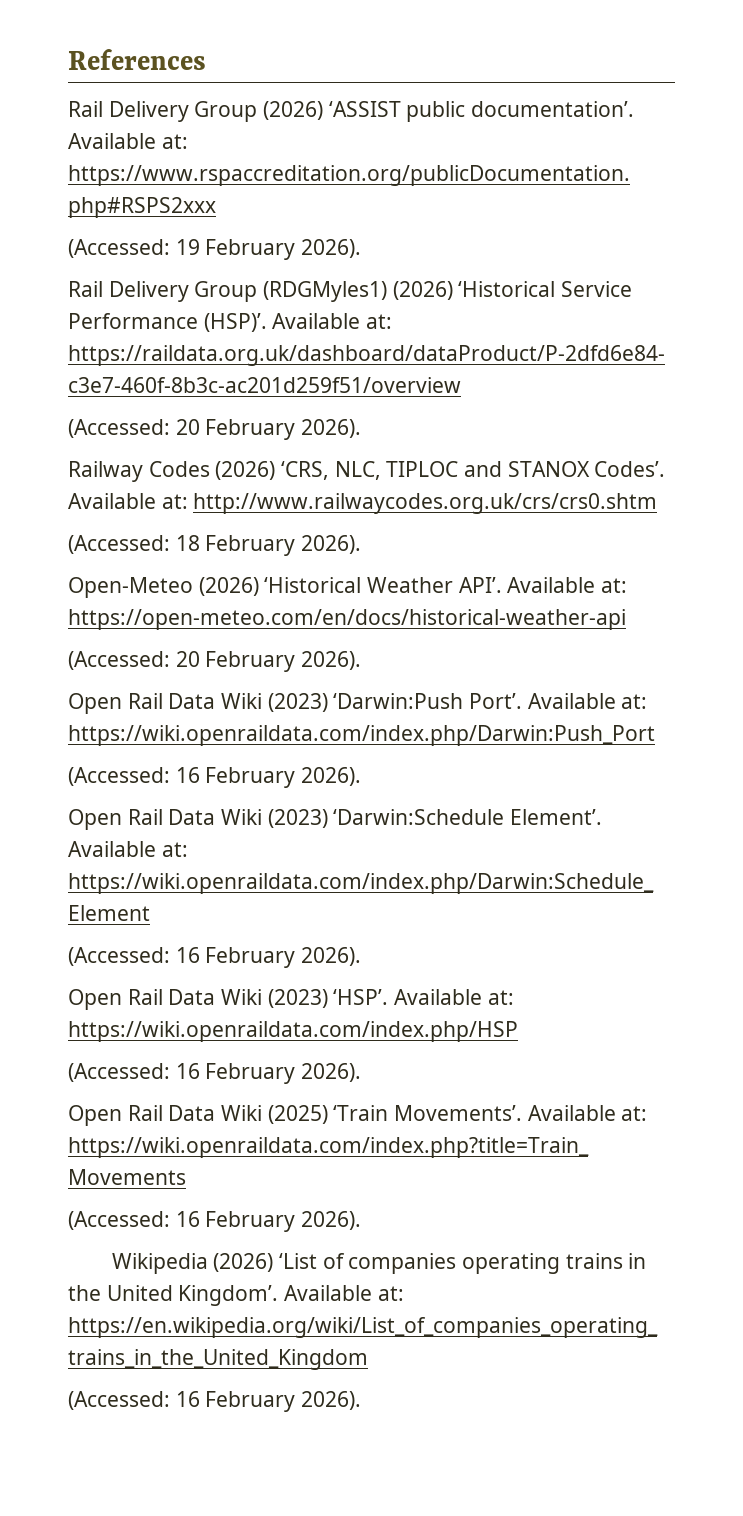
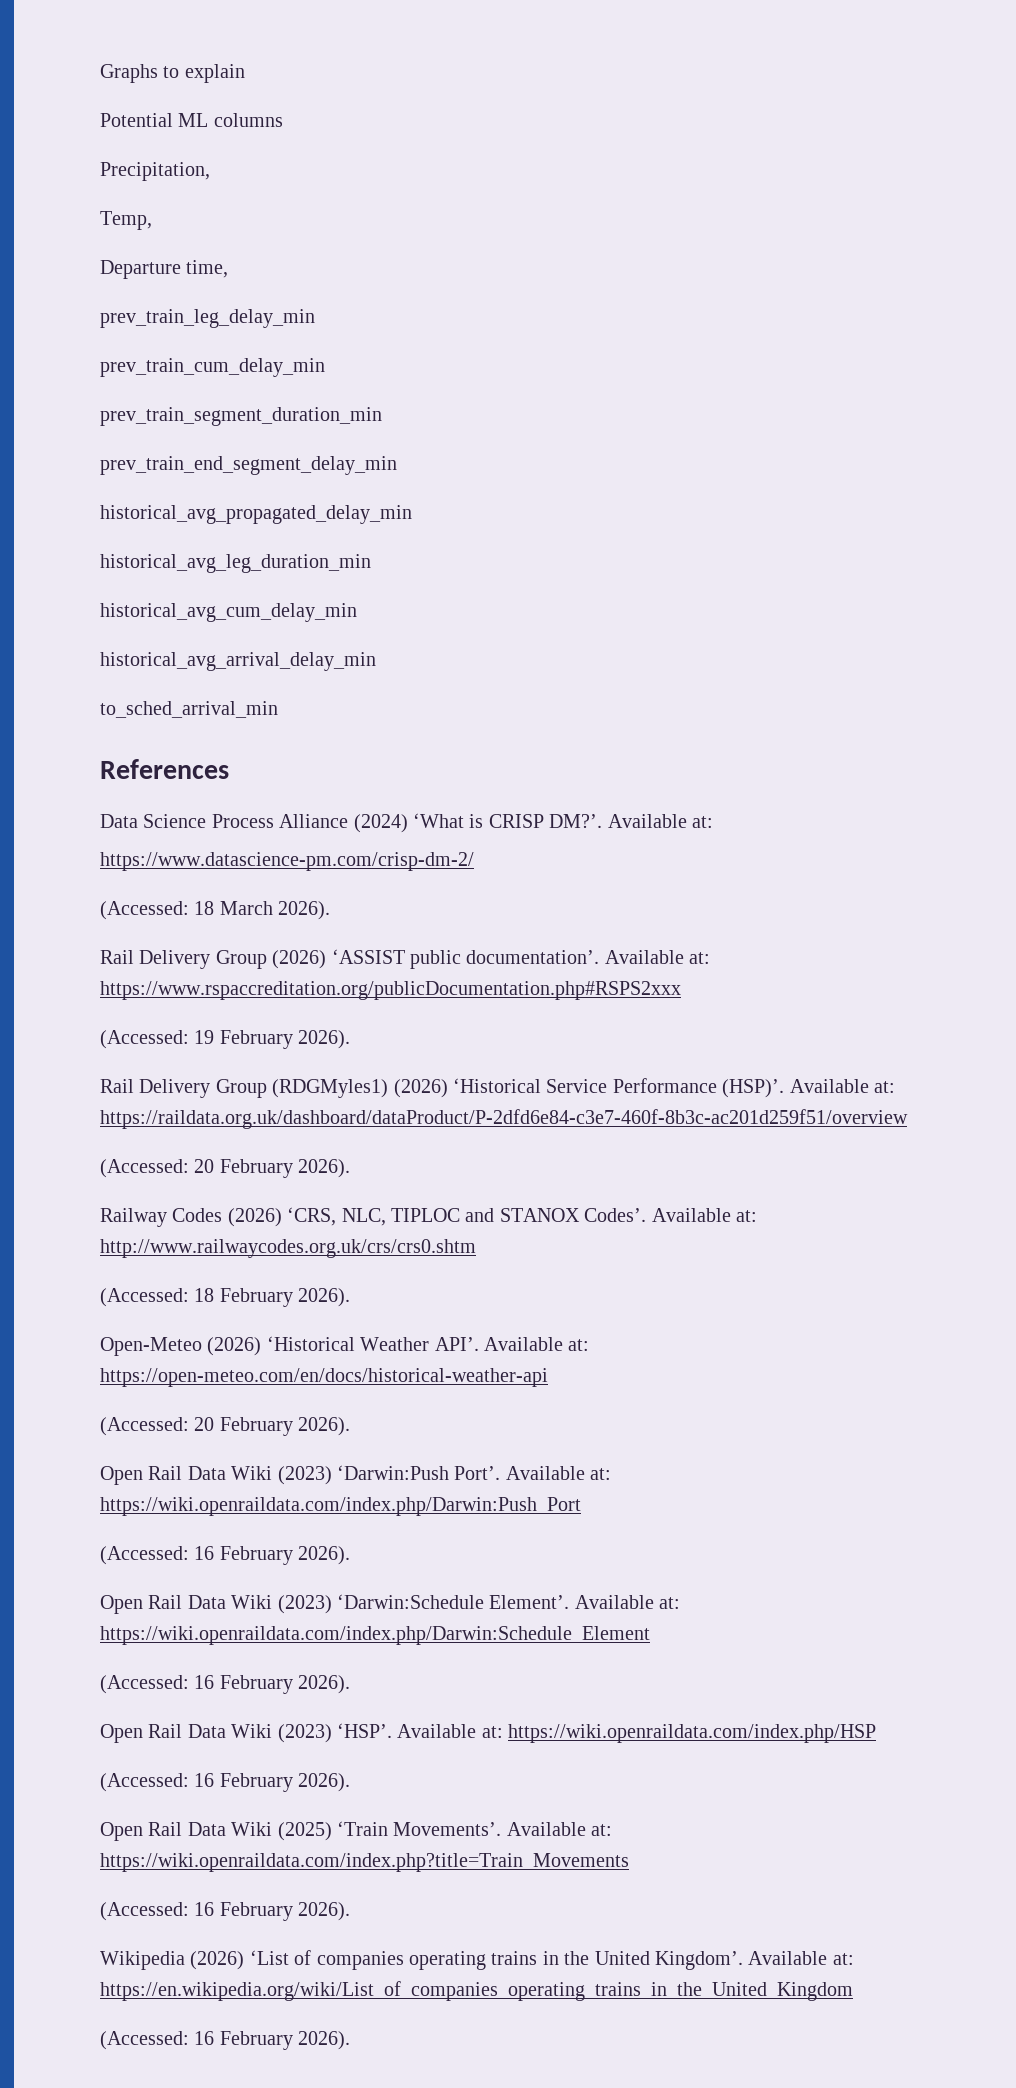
+ Graphs to explain
+ Potential ML columns
+ Precipitation,
+ Temp,
+ Departure time,
+ prev_train_leg_delay_min
+ prev_train_cum_delay_min
+ prev_train_segment_duration_min
+ prev_train_end_segment_delay_min
+ historical_avg_propagated_delay_min
+ historical_avg_leg_duration_min
+ historical_avg_cum_delay_min
+ historical_avg_arrival_delay_min
+ to_sched_arrival_min
  References
+ Data Science Process Alliance (2024) ‘What is CRISP DM?’. Available at:
+ https://www.datascience-pm.com/crisp-dm-2/
+ (Accessed: 18 March 2026).

